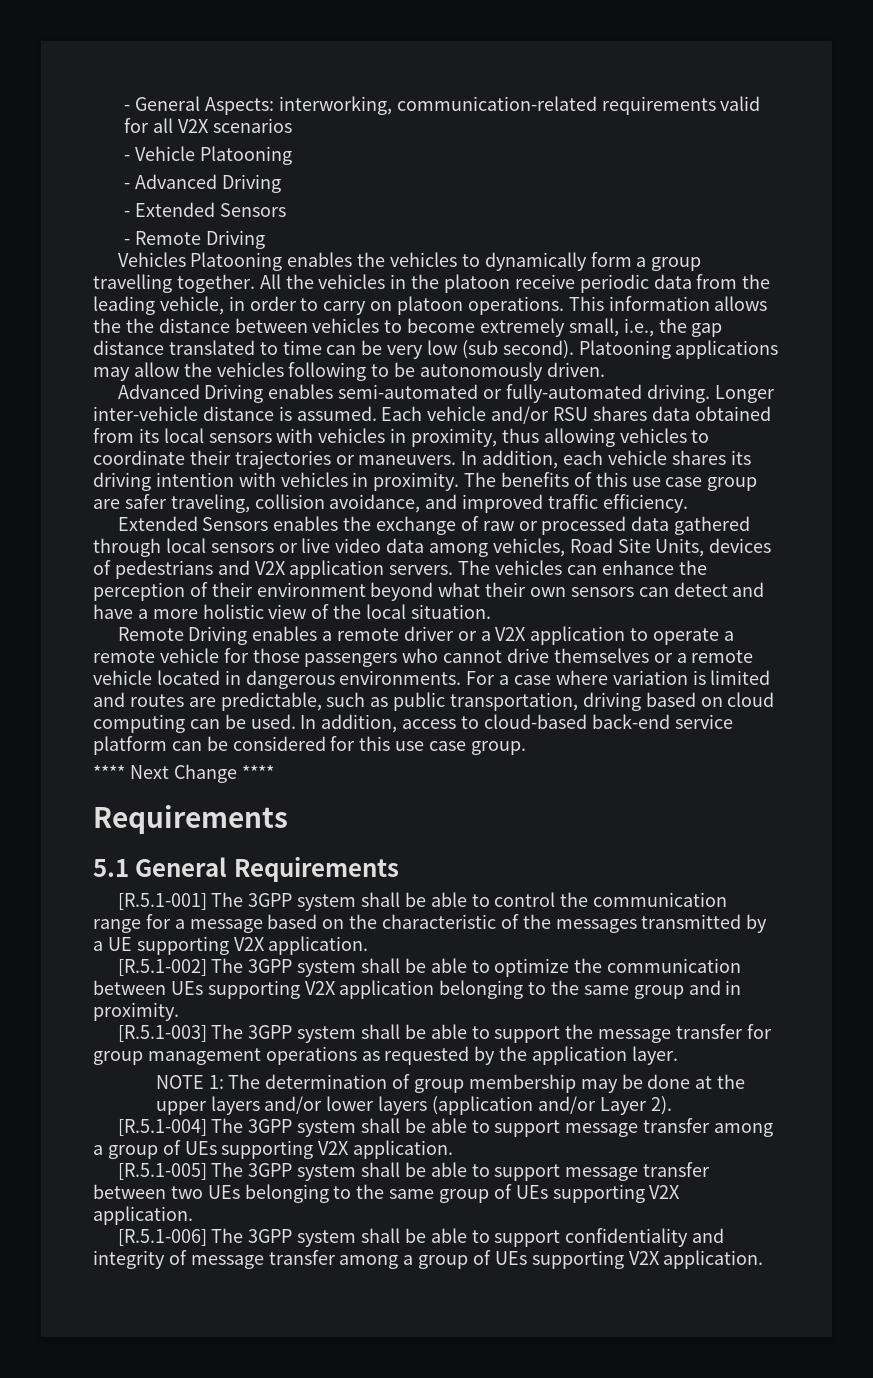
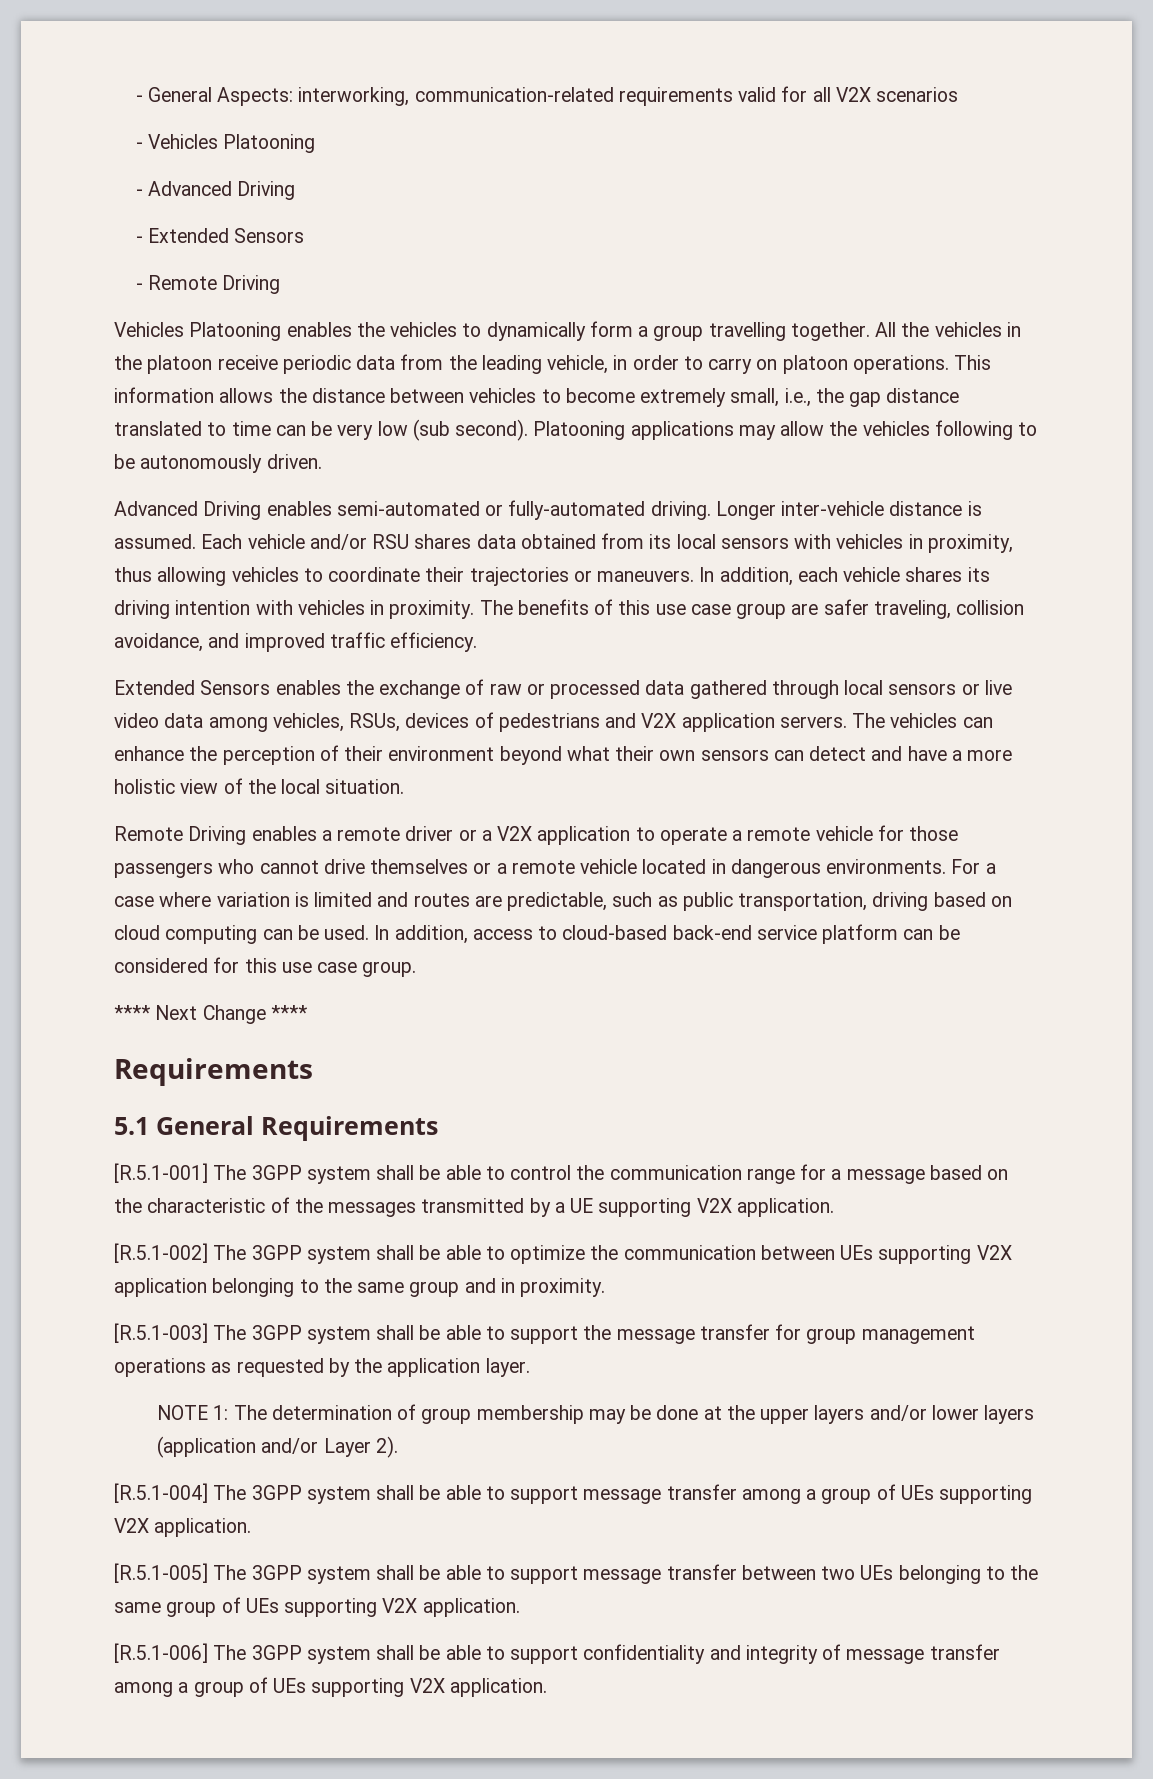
- - Vehicle Platooning
+ - Vehicles Platooning
- This information allows the the distance between vehicles to become extremely small, i.e., the gap distance translated to time can be very low (sub second).
+ This information allows the distance between vehicles to become extremely small, i.e., the gap distance translated to time can be very low (sub second).
- Extended Sensors enables the exchange of raw or processed data gathered through local sensors or live video data among vehicles, Road Site Units, devices of pedestrians and V2X application servers.
+ Extended Sensors enables the exchange of raw or processed data gathered through local sensors or live video data among vehicles, RSUs, devices of pedestrians and V2X application servers.

